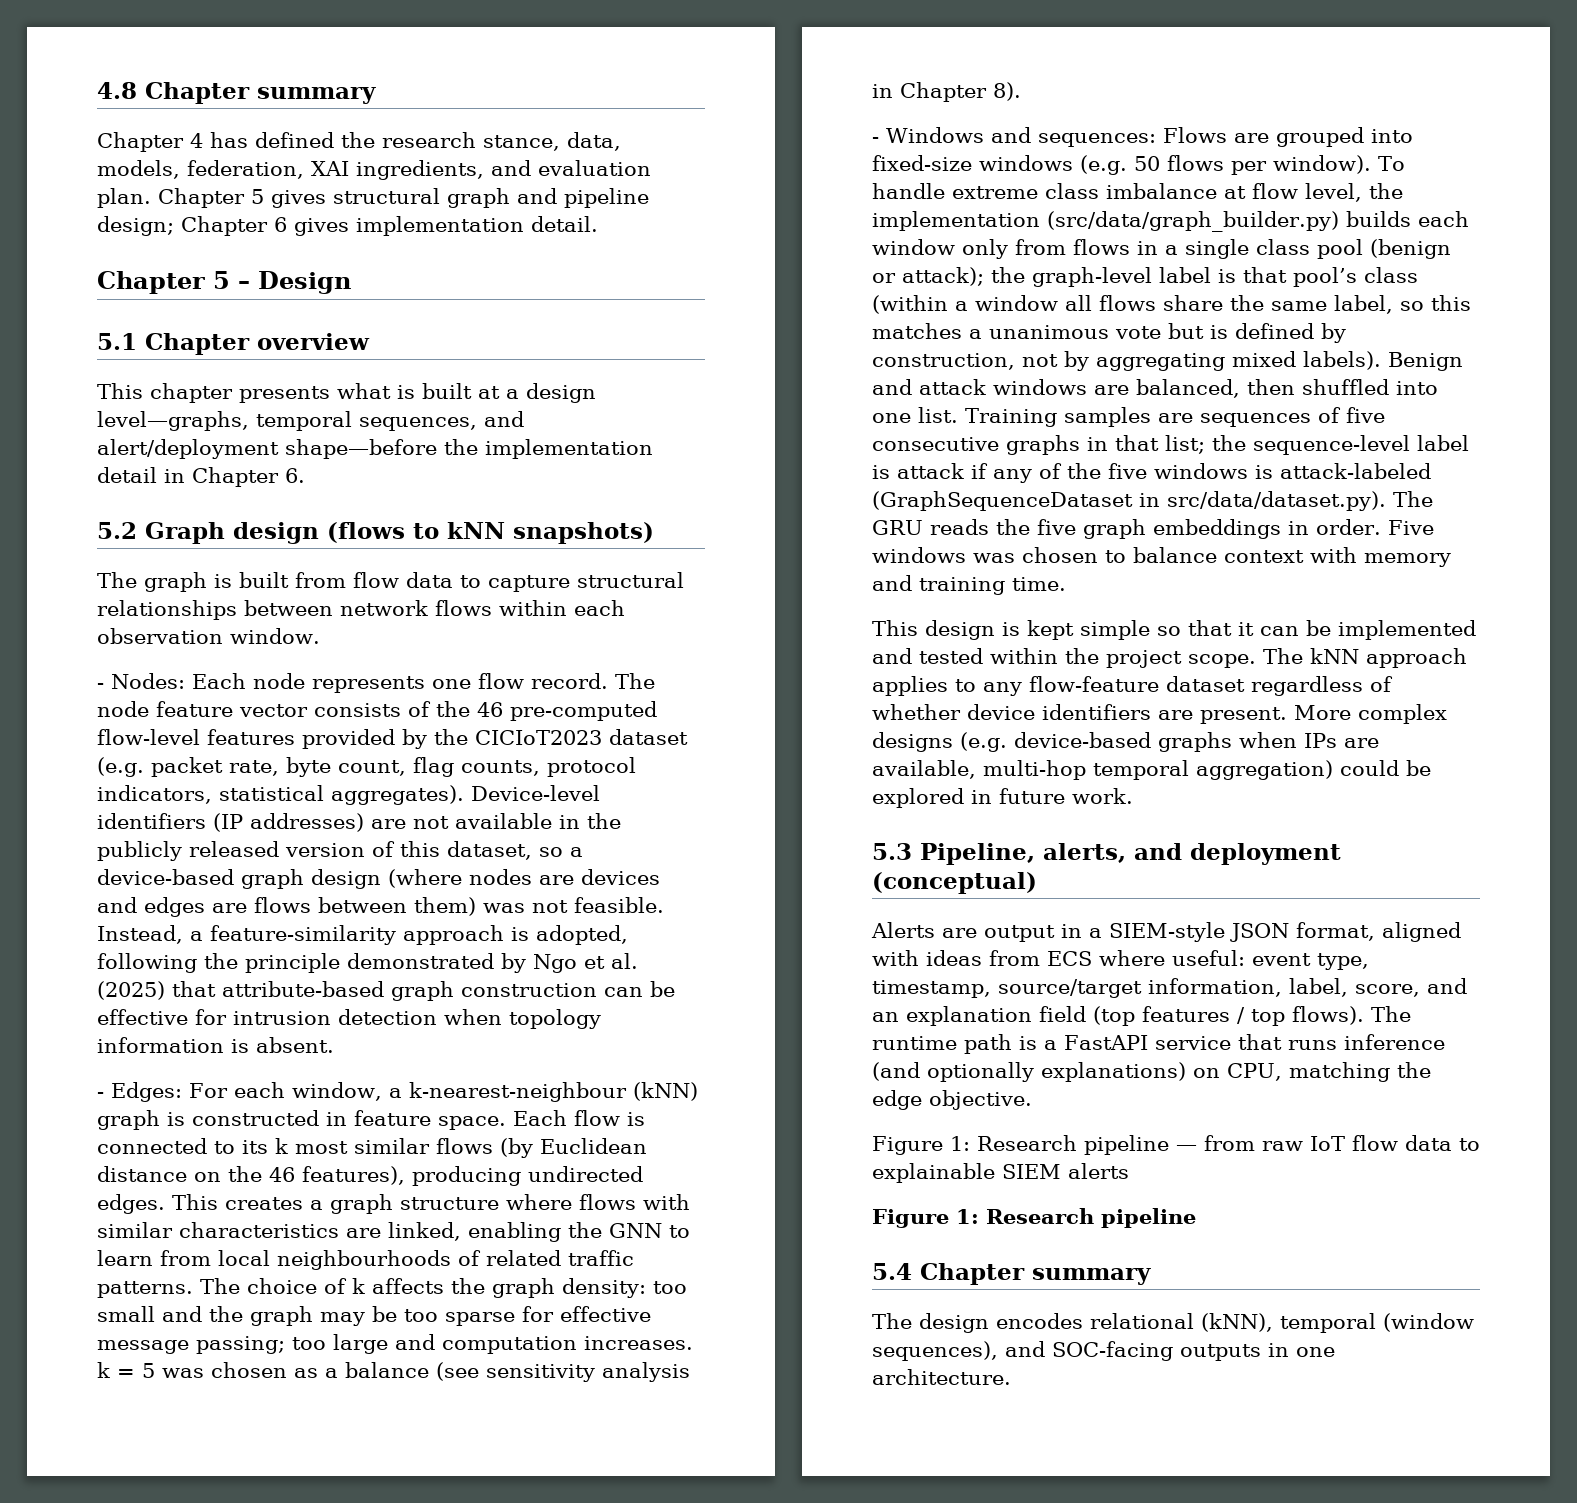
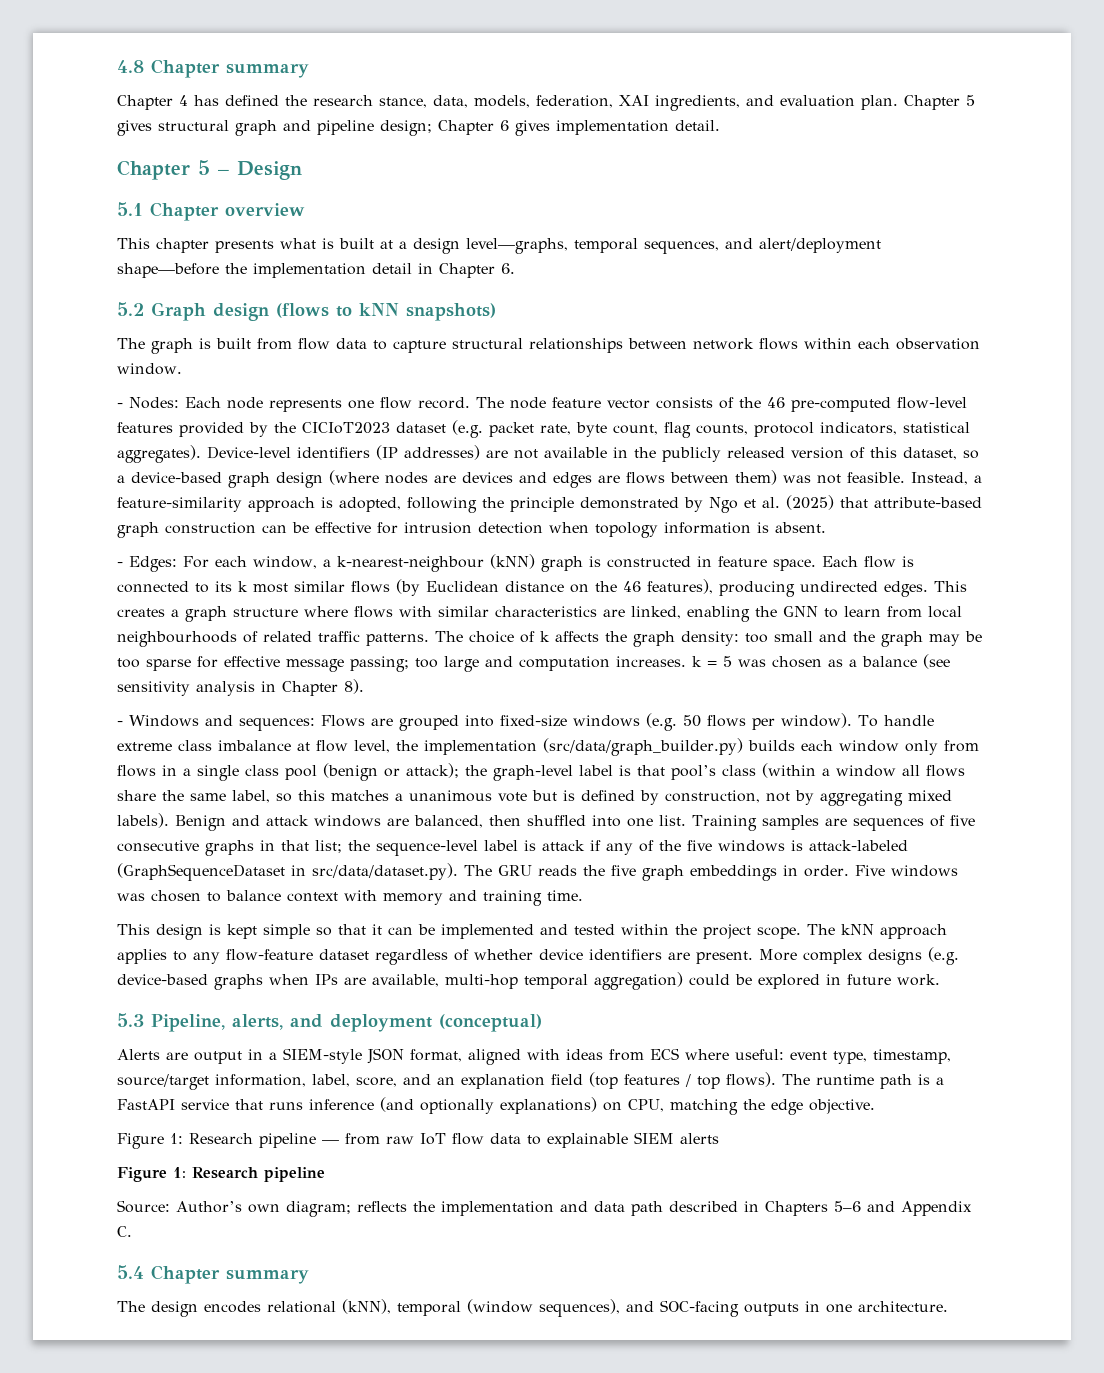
+ Source: Author’s own diagram; reflects the implementation and data path described in Chapters 5–6 and Appendix C.

